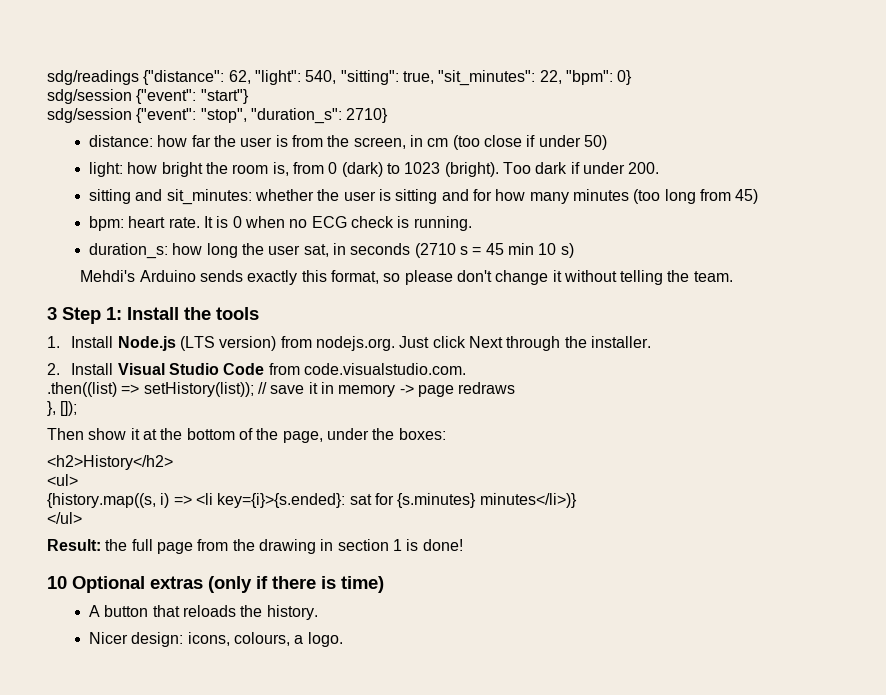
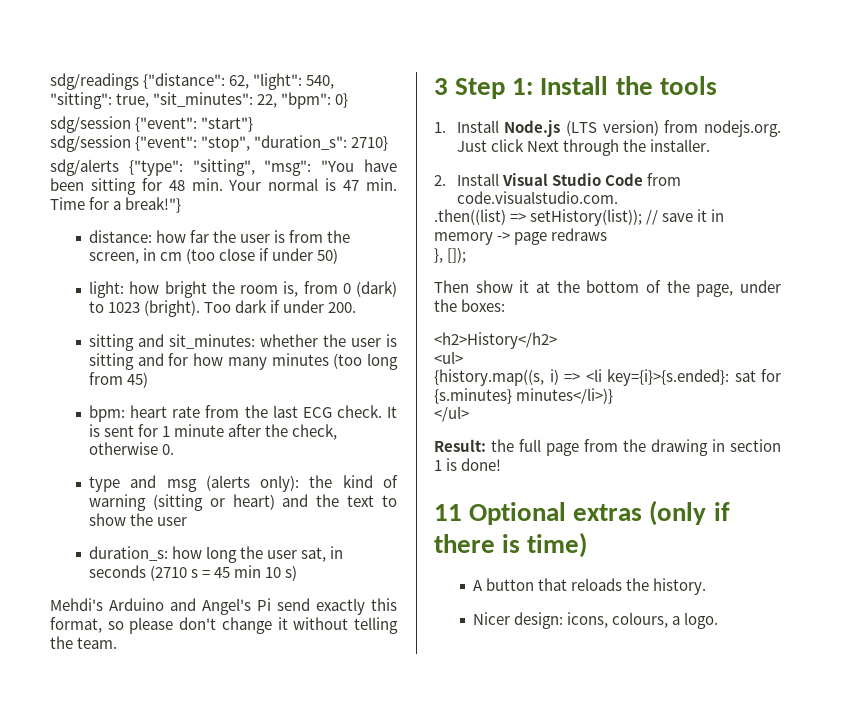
+ sdg/alerts {"type": "sitting", "msg": "You have been sitting for 48 min. Your normal is 47 min. Time for a break!"}
- bpm: heart rate. It is 0 when no ECG check is running.
+ bpm: heart rate from the last ECG check. It is sent for 1 minute after the check, otherwise 0.
+ type and msg (alerts only): the kind of warning (sitting or heart) and the text to show the user
- Mehdi's Arduino sends exactly this format, so please don't change it without telling the team.
+ Mehdi's Arduino and Angel's Pi send exactly this format, so please don't change it without telling the team.
- 10 Optional extras (only if there is time)
+ 11 Optional extras (only if there is time)

